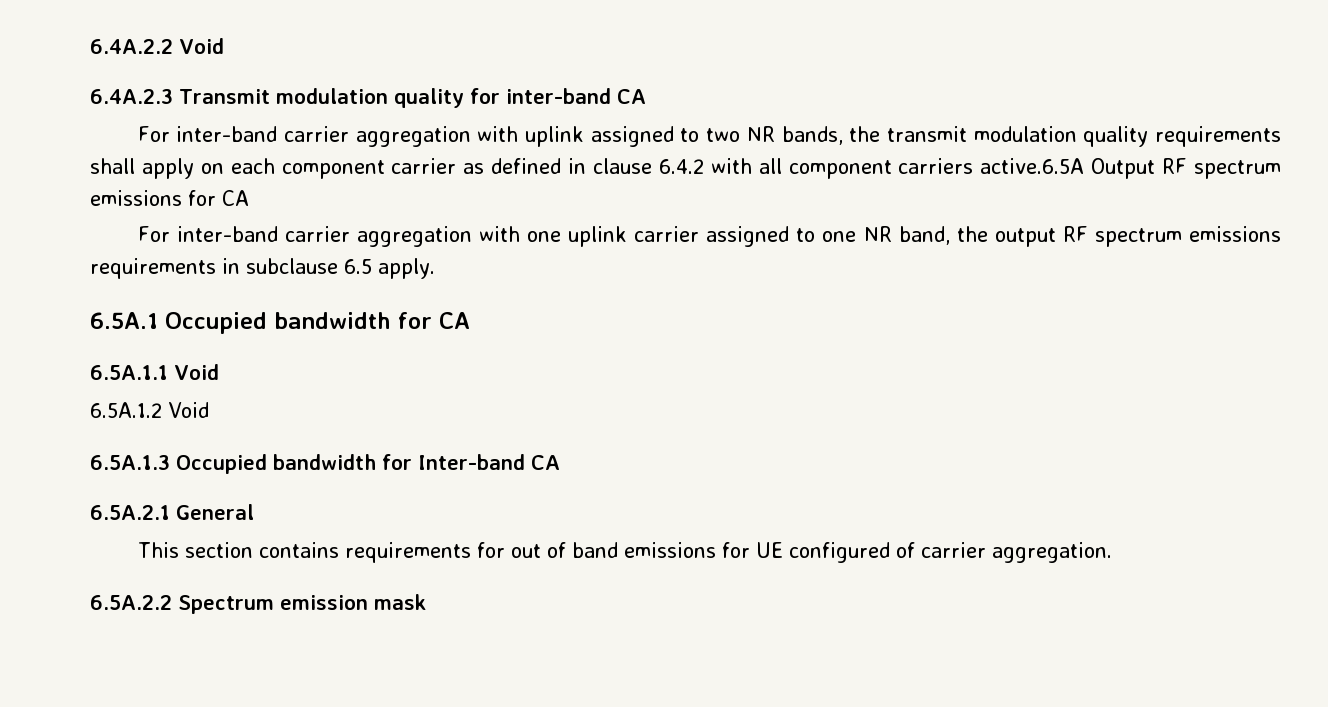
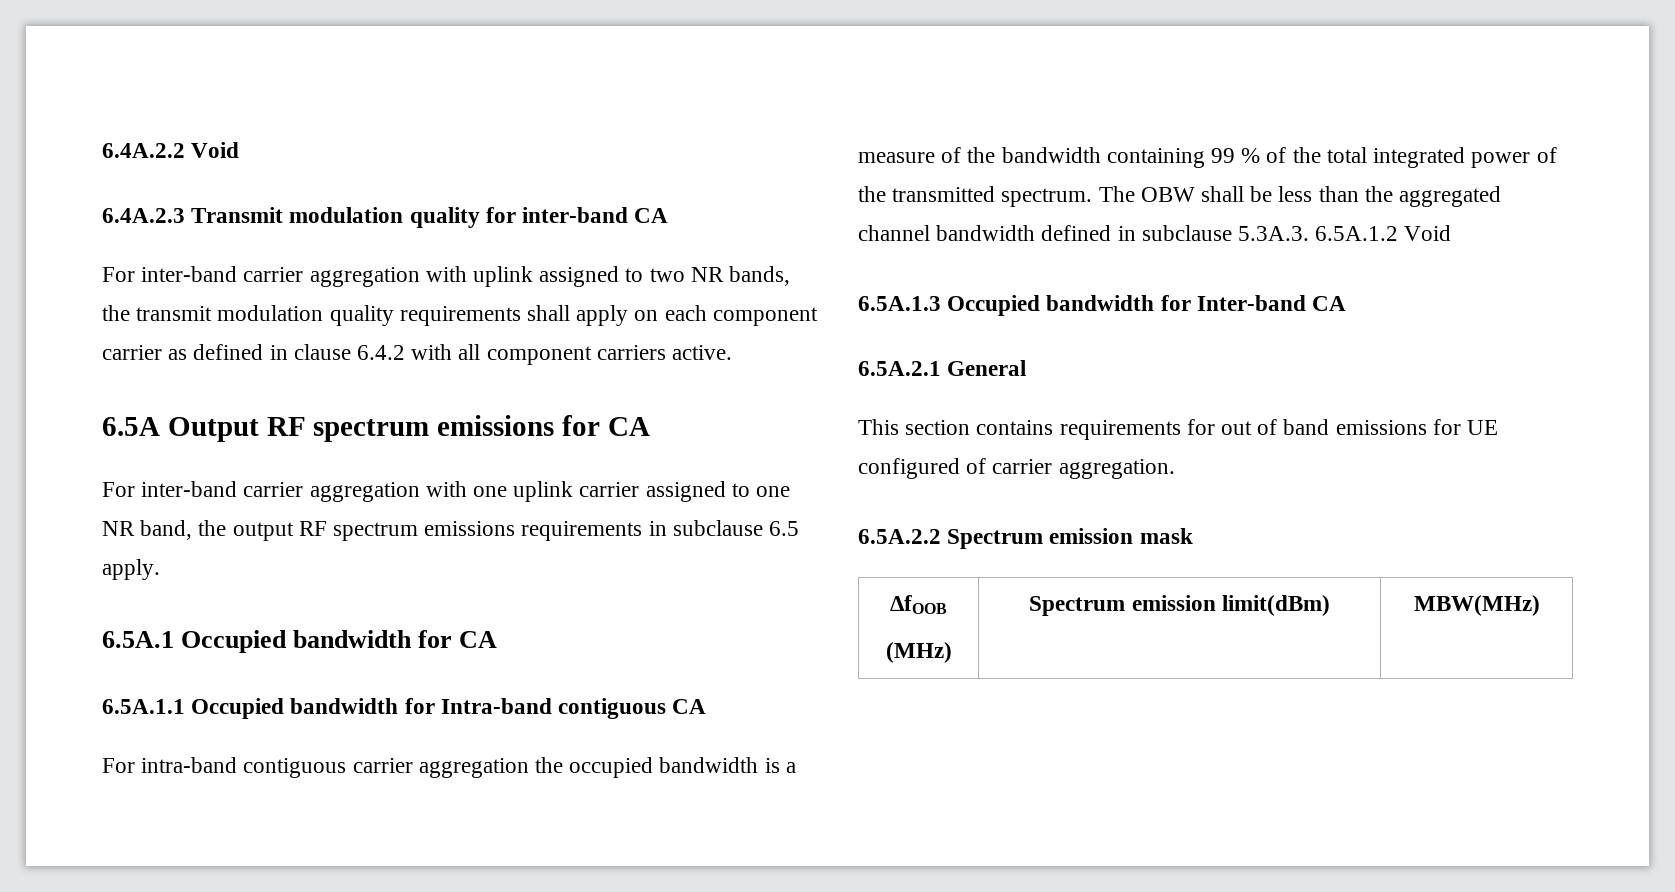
- For inter-band carrier aggregation with uplink assigned to two NR bands, the transmit modulation quality requirements shall apply on each component carrier as defined in clause 6.4.2 with all component carriers active.6.5A Output RF spectrum emissions for CA
+ For inter-band carrier aggregation with uplink assigned to two NR bands, the transmit modulation quality requirements shall apply on each component carrier as defined in clause 6.4.2 with all component carriers active.
+ 6.5A Output RF spectrum emissions for CA
- 6.5A.1.1 Void
- 6.5A.1.2 Void
+ 6.5A.1.1 Occupied bandwidth for Intra-band contiguous CA
+ For intra-band contiguous carrier aggregation the occupied bandwidth is a measure of the bandwidth containing 99 % of the total integrated power of the transmitted spectrum. The OBW shall be less than the aggregated channel bandwidth defined in subclause 5.3A.3. 6.5A.1.2 Void
+ ΔfOOB
+ (MHz) | Spectrum emission limit(dBm) | MBW(MHz)

